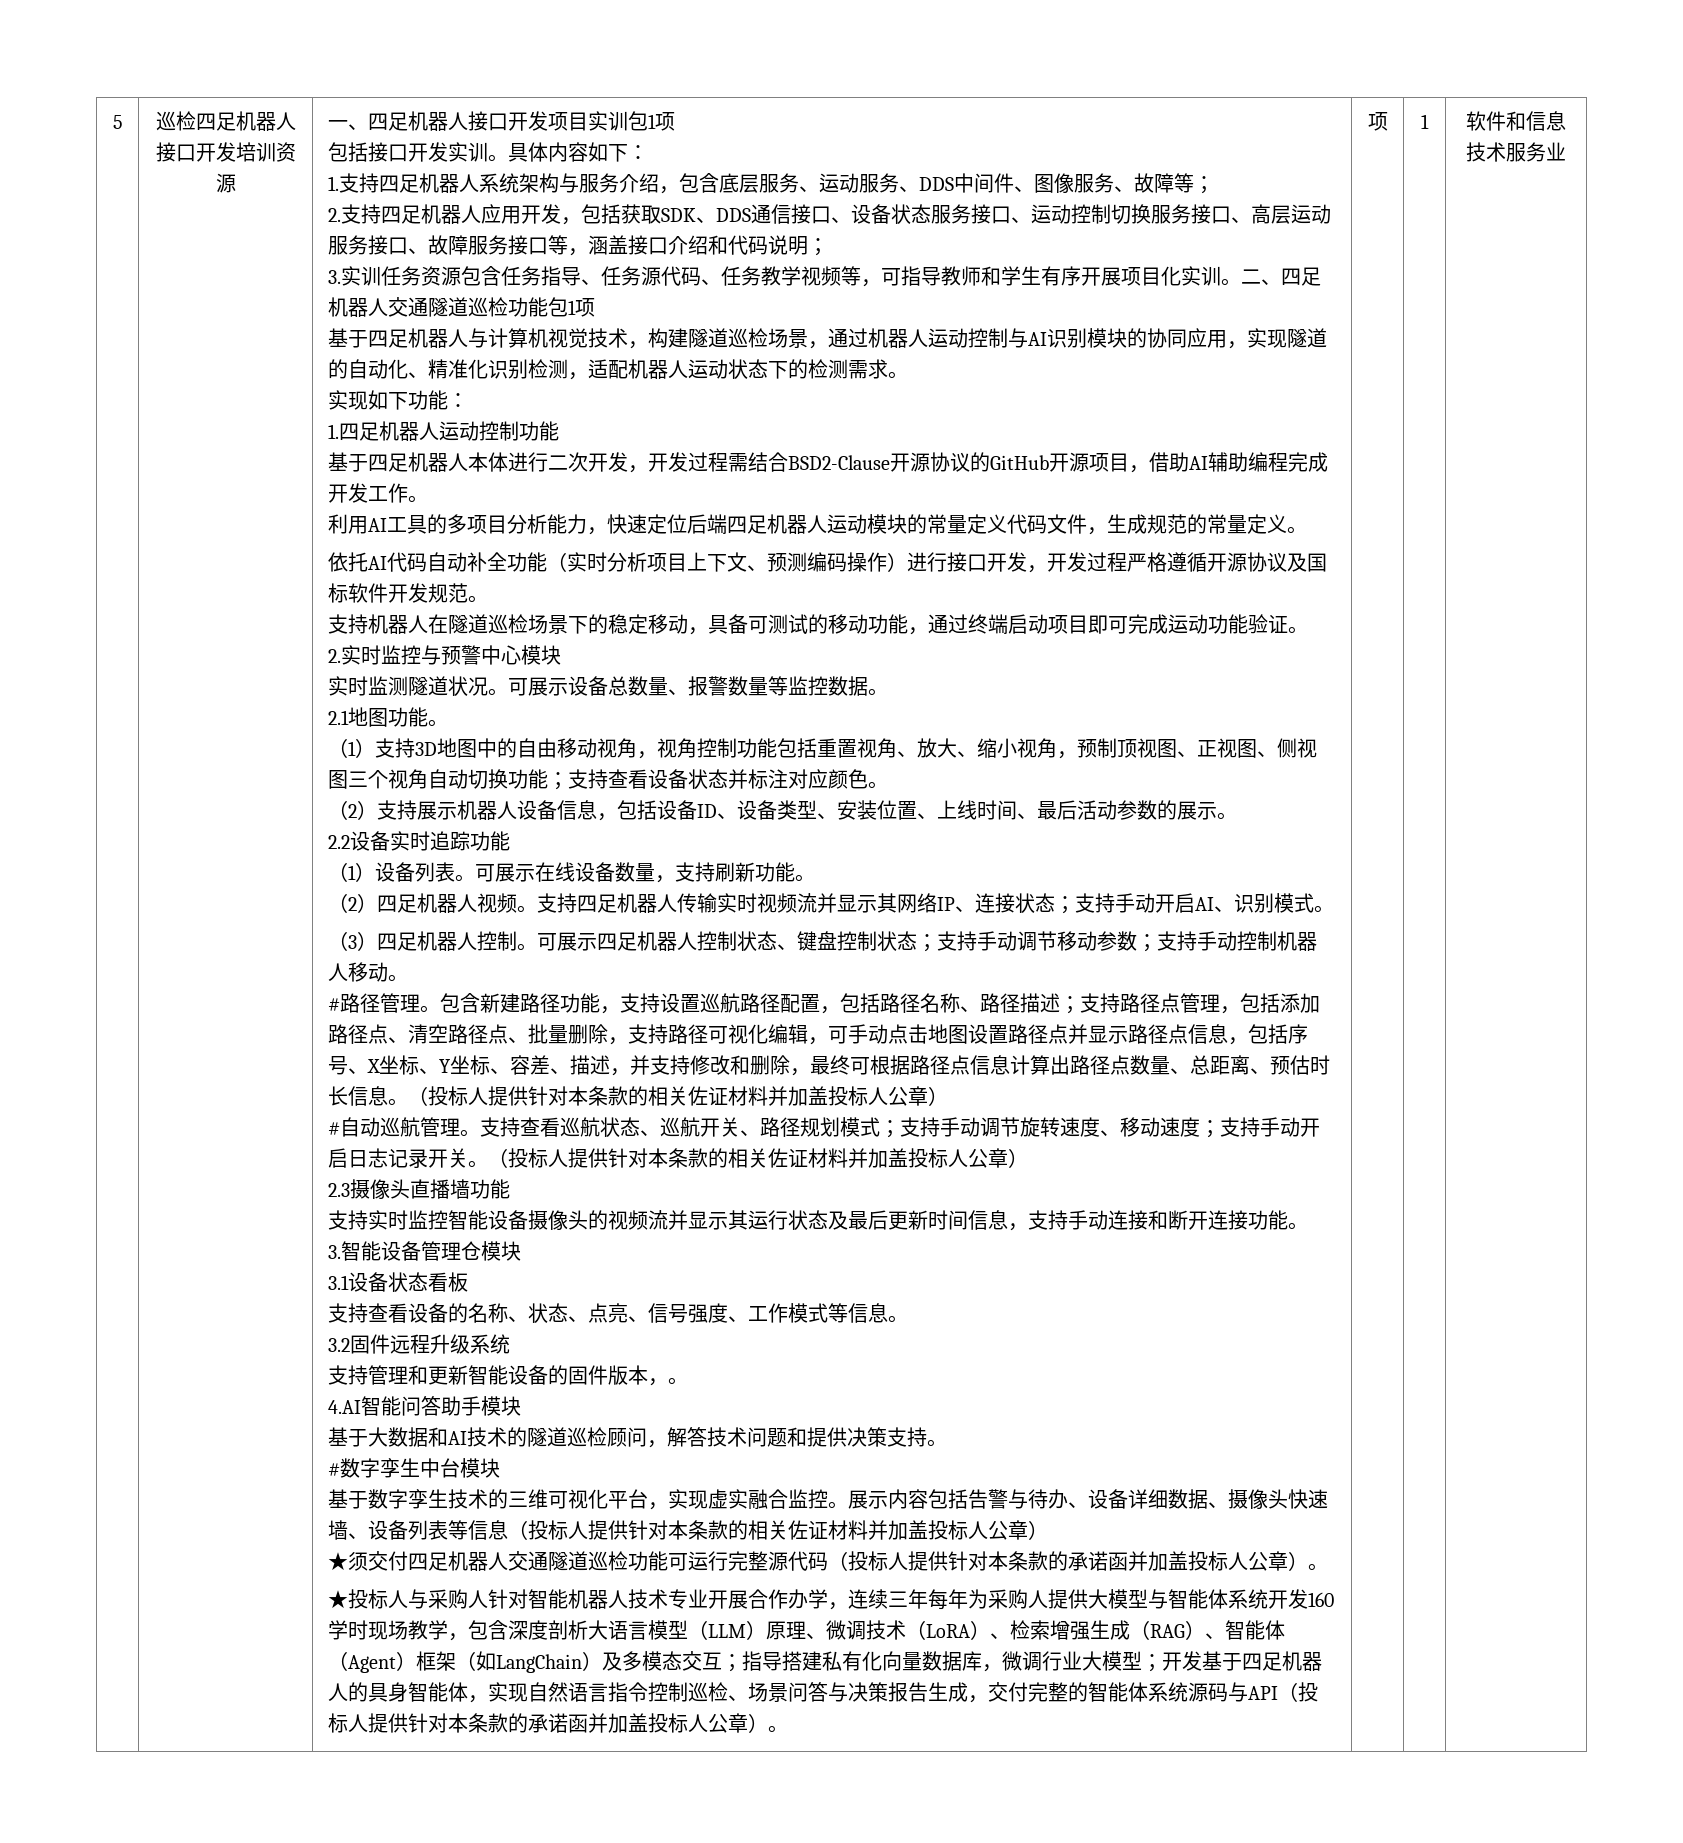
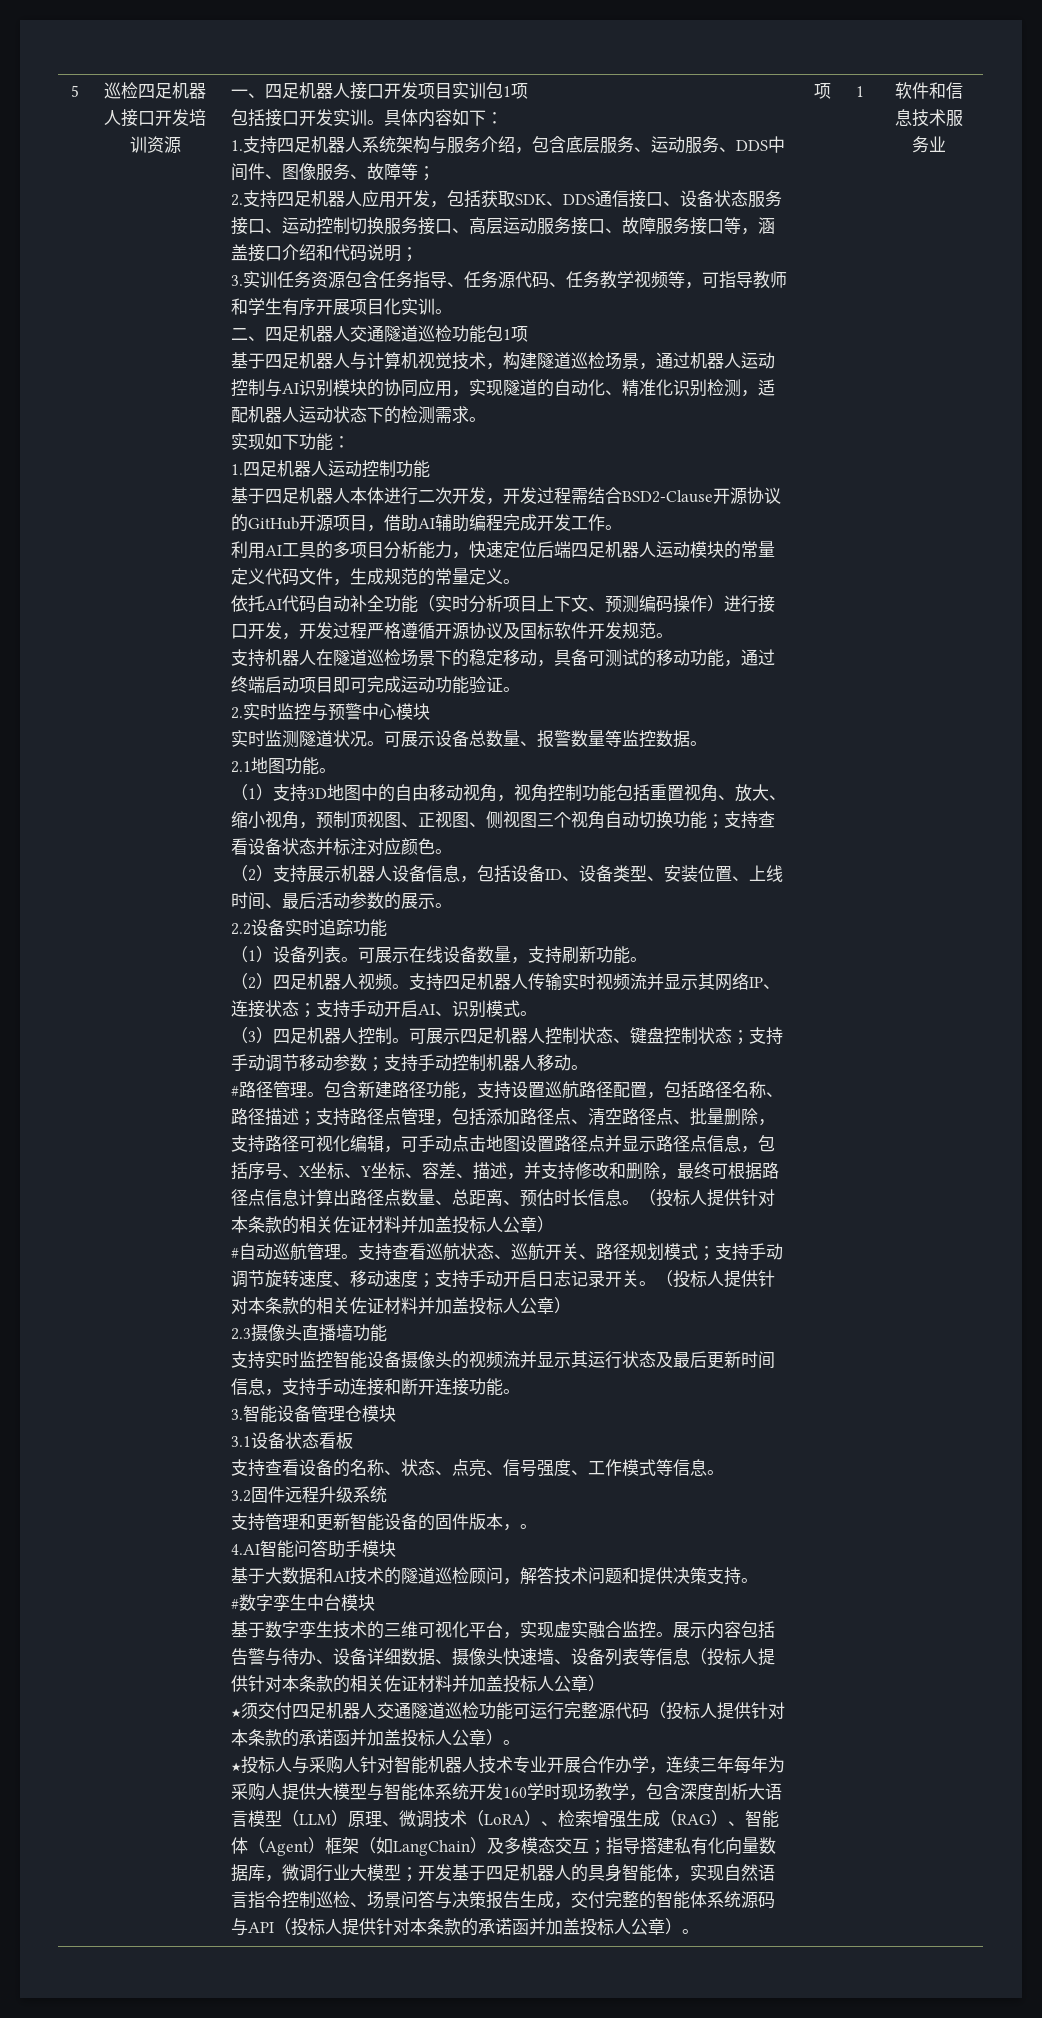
- 3.实训任务资源包含任务指导、任务源代码、任务教学视频等，可指导教师和学生有序开展项目化实训。二、四足机器人交通隧道巡检功能包1项
+ 3.实训任务资源包含任务指导、任务源代码、任务教学视频等，可指导教师和学生有序开展项目化实训。
+ 二、四足机器人交通隧道巡检功能包1项

